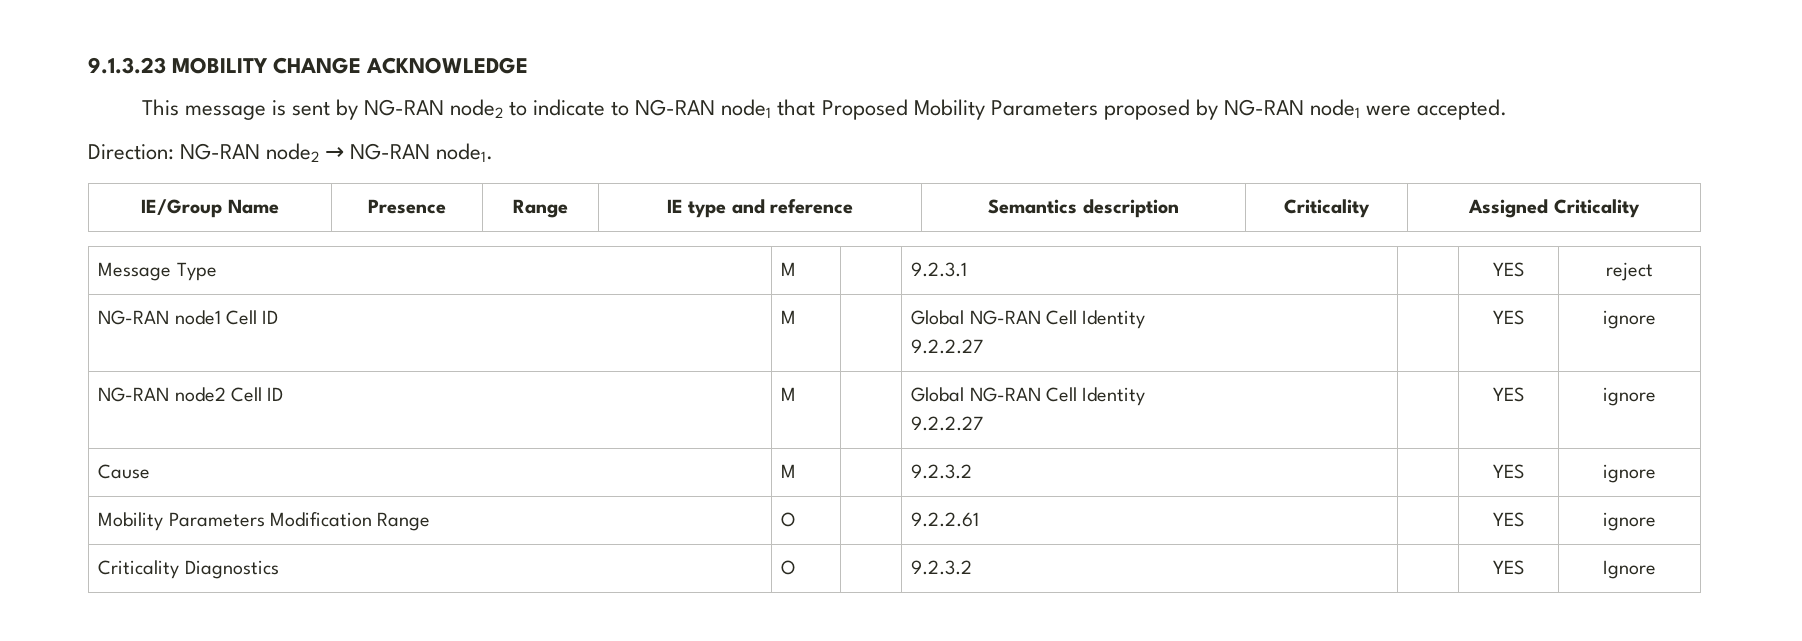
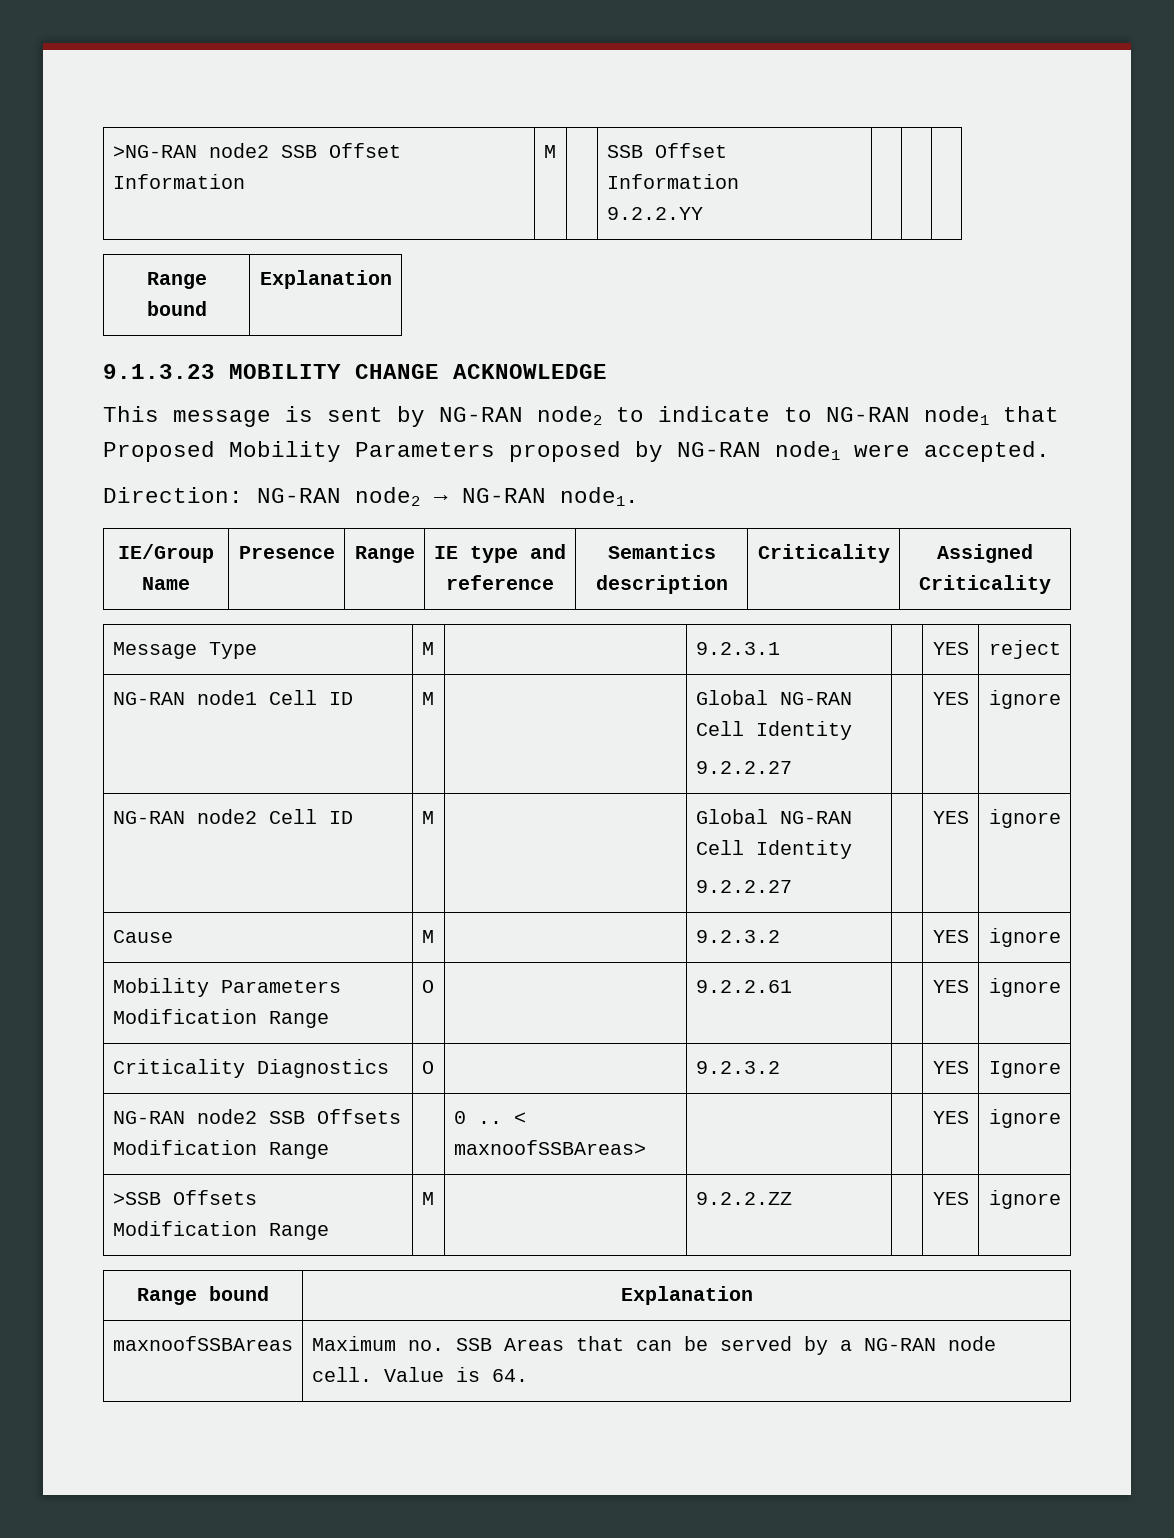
+ >NG-RAN node2 SSB Offset Information | M | | SSB Offset Information
+ 9.2.2.YY | | |
+ Range bound | Explanation
+ NG-RAN node2 SSB Offsets Modification Range | | 0 .. < maxnoofSSBAreas> | | | YES | ignore
+ >SSB Offsets Modification Range | M | | 9.2.2.ZZ | | YES | ignore
+ Range bound | Explanation
+ maxnoofSSBAreas | Maximum no. SSB Areas that can be served by a NG-RAN node cell. Value is 64.

